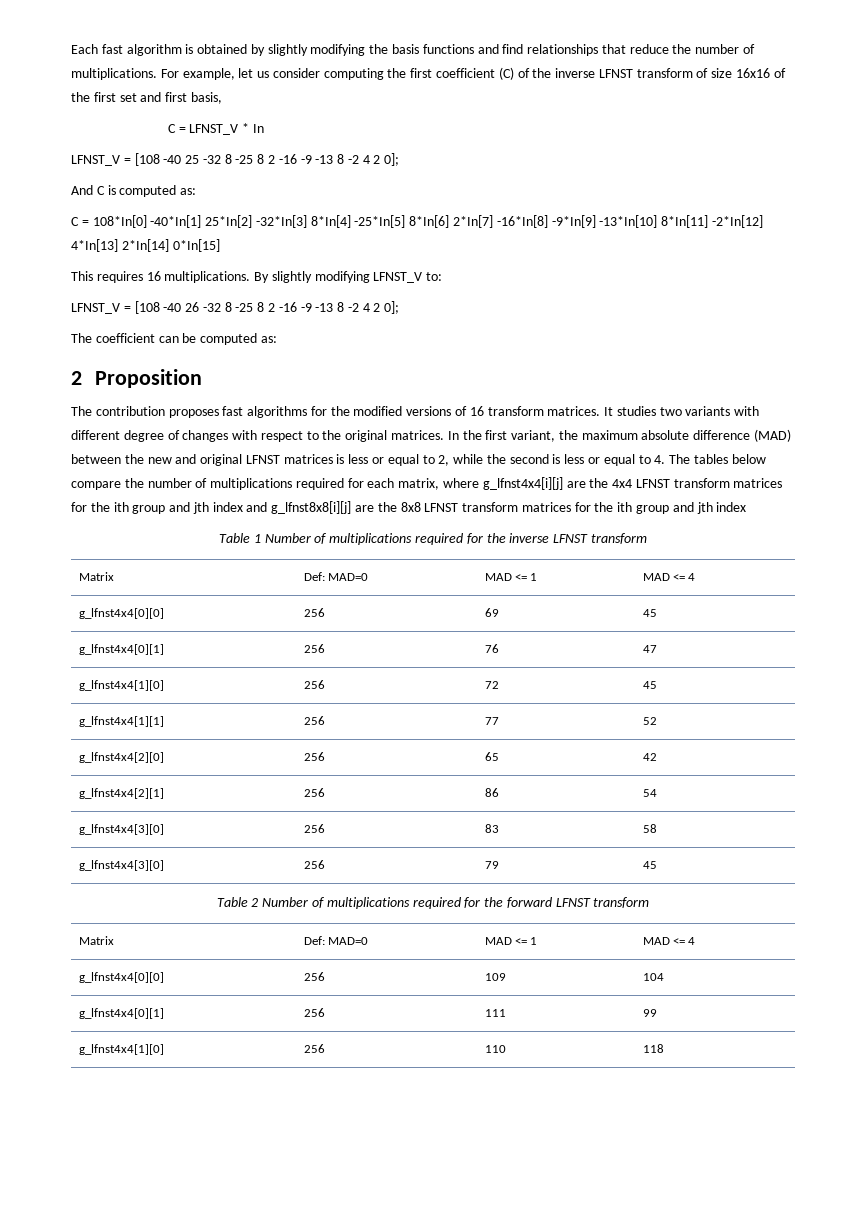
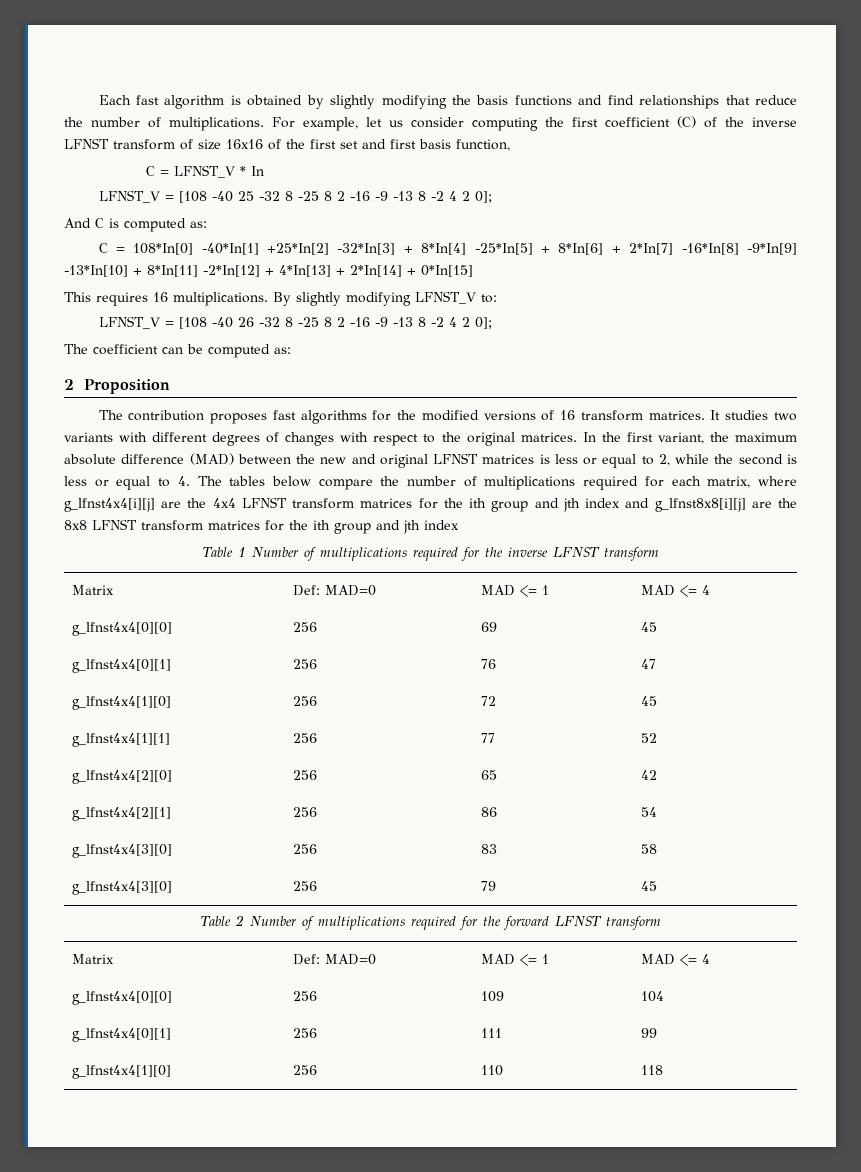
- For example, let us consider computing the first coefficient (C) of the inverse LFNST transform of size 16x16 of the first set and first basis,
+ For example, let us consider computing the first coefficient (C) of the inverse LFNST transform of size 16x16 of the first set and first basis function,
- C = 108*In[0] -40*In[1] 25*In[2] -32*In[3] 8*In[4] -25*In[5] 8*In[6] 2*In[7] -16*In[8] -9*In[9] -13*In[10] 8*In[11] -2*In[12] 4*In[13] 2*In[14] 0*In[15]
+ C = 108*In[0] -40*In[1] +25*In[2] -32*In[3] + 8*In[4] -25*In[5] + 8*In[6] + 2*In[7] -16*In[8] -9*In[9] -13*In[10] + 8*In[11] -2*In[12] + 4*In[13] + 2*In[14] + 0*In[15]
- It studies two variants with different degree of changes with respect to the original matrices.
+ It studies two variants with different degrees of changes with respect to the original matrices.

